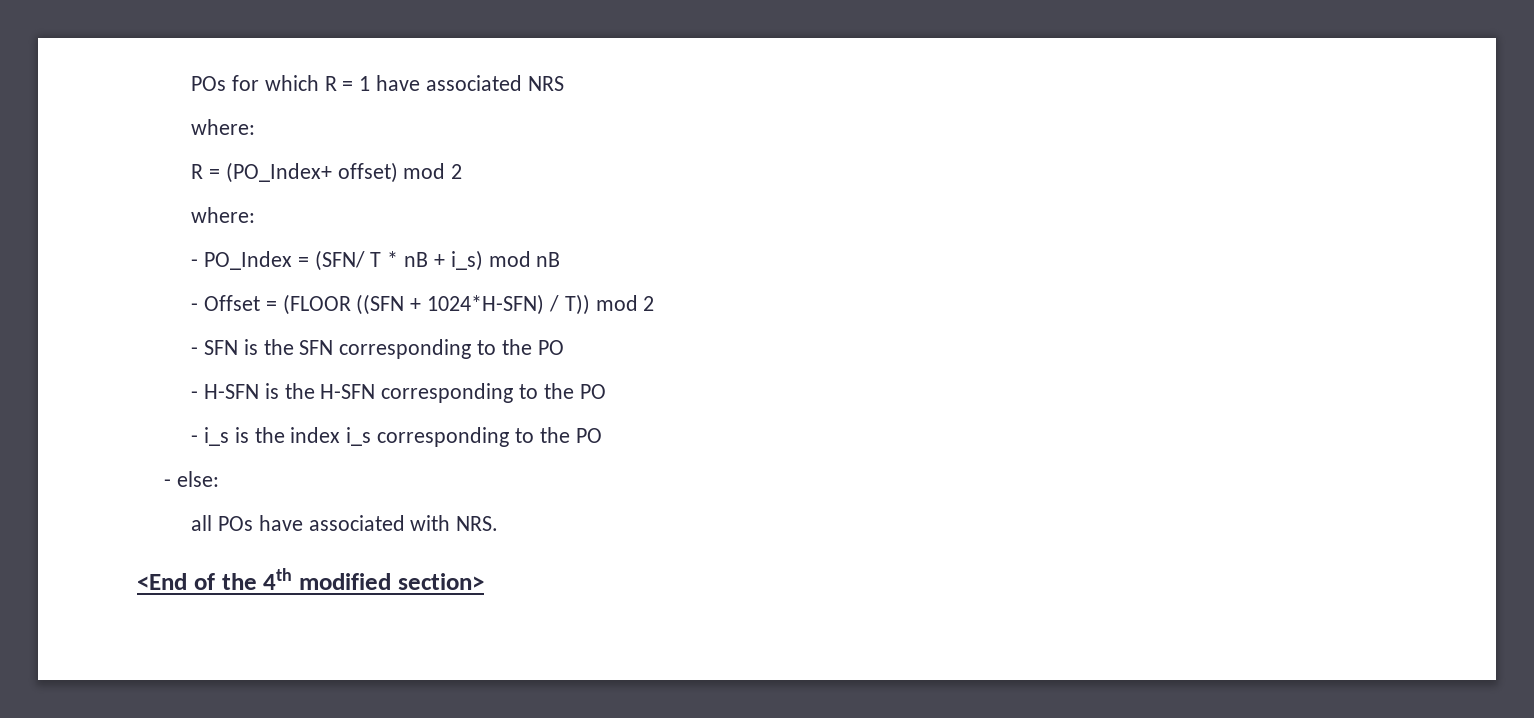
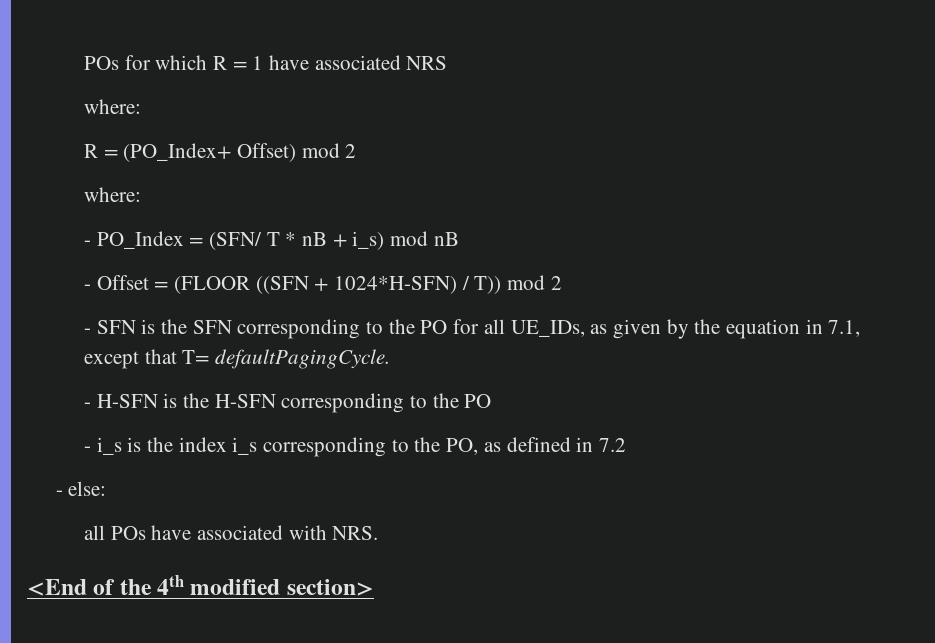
- R = (PO_Index+ offset) mod 2
+ R = (PO_Index+ Offset) mod 2
- - SFN is the SFN corresponding to the PO
+ - SFN is the SFN corresponding to the PO for all UE_IDs, as given by the equation in 7.1, except that T= defaultPagingCycle.
- - i_s is the index i_s corresponding to the PO
+ - i_s is the index i_s corresponding to the PO, as defined in 7.2

